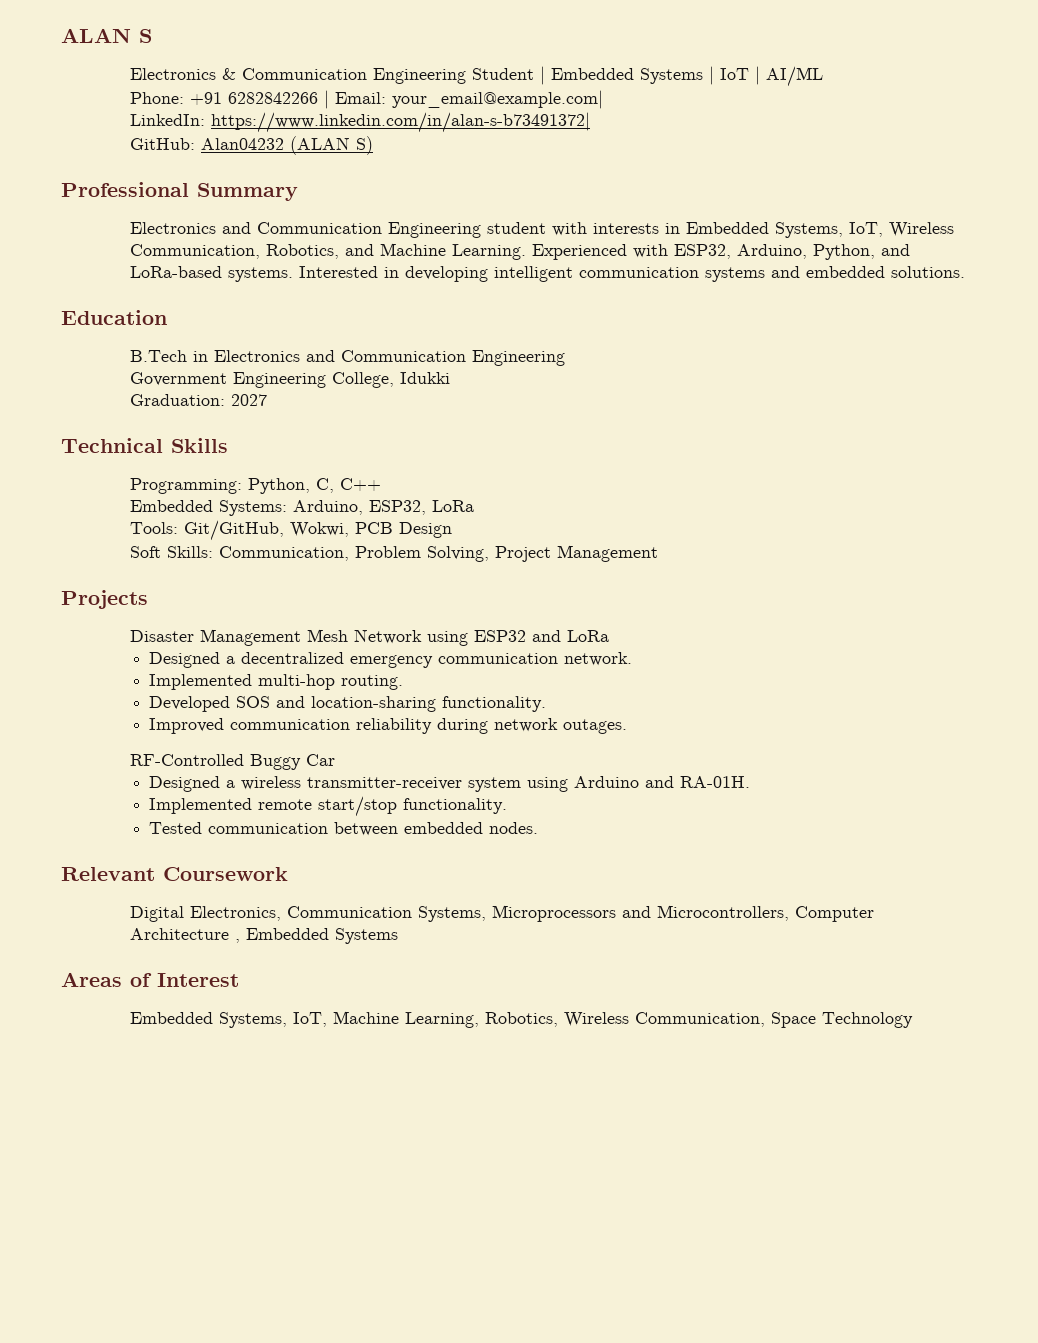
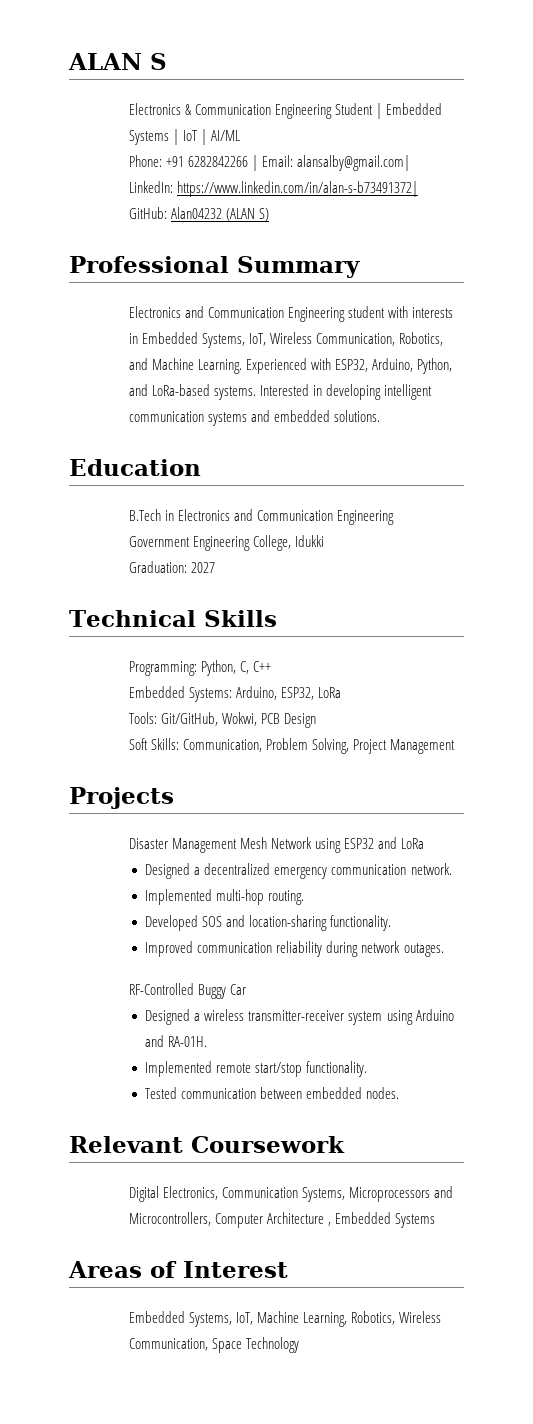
- Phone: +91 6282842266 | Email: your_email@example.com|
+ Phone: +91 6282842266 | Email: alansalby@gmail.com|

